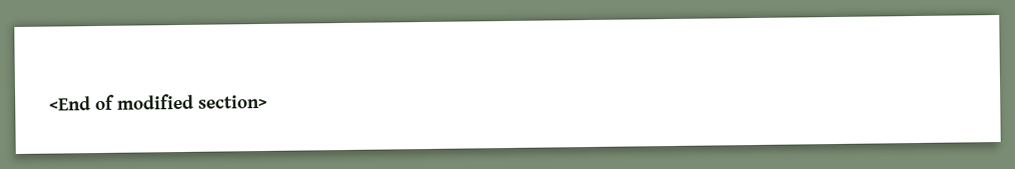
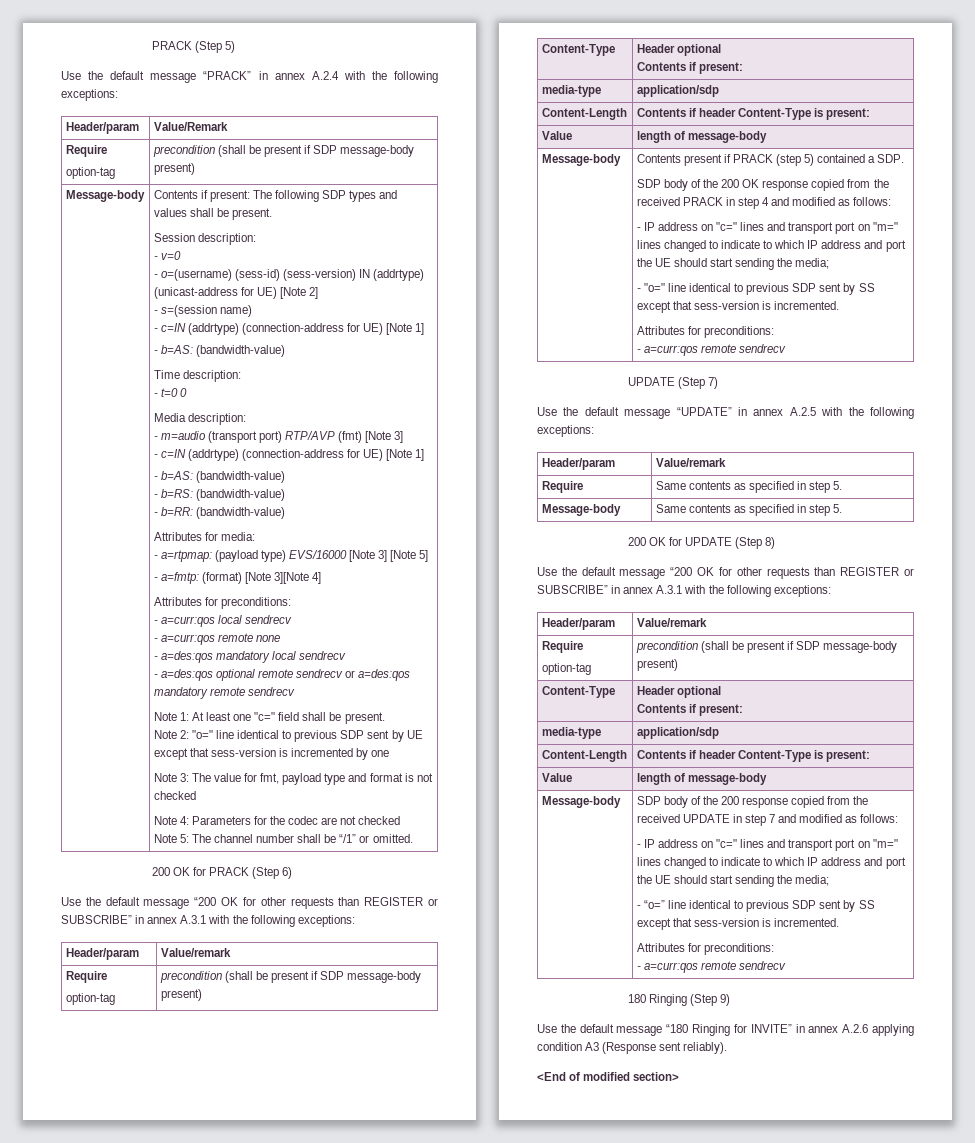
+ PRACK (Step 5)
+ Use the default message “PRACK” in annex A.2.4 with the following exceptions:
+ Header/param | Value/Remark
+ Require
+ option-tag | precondition (shall be present if SDP message-body present)
+ Message-body | Contents if present: The following SDP types and values shall be present.
+ Session description:
+ - v=0
+ - o=(username) (sess-id) (sess-version) IN (addrtype) (unicast-address for UE) [Note 2]
+ - s=(session name)
+ - c=IN (addrtype) (connection-address for UE) [Note 1]
+ - b=AS: (bandwidth-value)
+ Time description:
+ - t=0 0
+ Media description:
+ - m=audio (transport port) RTP/AVP (fmt) [Note 3]
+ - c=IN (addrtype) (connection-address for UE) [Note 1]
+ - b=AS: (bandwidth-value)
+ - b=RS: (bandwidth-value)
+ - b=RR: (bandwidth-value)
+ Attributes for media:
+ - a=rtpmap: (payload type) EVS/16000 [Note 3] [Note 5]
+ - a=fmtp: (format) [Note 3][Note 4]
+ Attributes for preconditions:
+ - a=curr:qos local sendrecv
+ - a=curr:qos remote none
+ - a=des:qos mandatory local sendrecv
+ - a=des:qos optional remote sendrecv or a=des:qos mandatory remote sendrecv
+ Note 1: At least one "c=" field shall be present.
+ Note 2: "o=" line identical to previous SDP sent by UE except that sess-version is incremented by one
+ Note 3: The value for fmt, payload type and format is not checked
+ Note 4: Parameters for the codec are not checked
+ Note 5: The channel number shall be “/1” or omitted.
+ 200 OK for PRACK (Step 6)
+ Use the default message “200 OK for other requests than REGISTER or SUBSCRIBE” in annex A.3.1 with the following exceptions:
+ Header/param | Value/remark
+ Require
+ option-tag | precondition (shall be present if SDP message-body present)
+ Content-Type | Header optional
+ Contents if present:
+ media-type | application/sdp
+ Content-Length | Contents if header Content-Type is present:
+ Value | length of message-body
+ Message-body | Contents present if PRACK (step 5) contained a SDP.
+ SDP body of the 200 OK response copied from the received PRACK in step 4 and modified as follows:
+ - IP address on "c=" lines and transport port on "m=" lines changed to indicate to which IP address and port the UE should start sending the media;
+ - "o=" line identical to previous SDP sent by SS except that sess-version is incremented.
+ Attributes for preconditions:
+ - a=curr:qos remote sendrecv
+ UPDATE (Step 7)
+ Use the default message “UPDATE” in annex A.2.5 with the following exceptions:
+ Header/param | Value/remark
+ Require | Same contents as specified in step 5.
+ Message-body | Same contents as specified in step 5.
+ 200 OK for UPDATE (Step 8)
+ Use the default message “200 OK for other requests than REGISTER or SUBSCRIBE” in annex A.3.1 with the following exceptions:
+ Header/param | Value/remark
+ Require
+ option-tag | precondition (shall be present if SDP message-body present)
+ Content-Type | Header optional
+ Contents if present:
+ media-type | application/sdp
+ Content-Length | Contents if header Content-Type is present:
+ Value | length of message-body
+ Message-body | SDP body of the 200 response copied from the received UPDATE in step 7 and modified as follows:
+ - IP address on "c=" lines and transport port on "m=" lines changed to indicate to which IP address and port the UE should start sending the media;
+ - “o=” line identical to previous SDP sent by SS except that sess-version is incremented.
+ Attributes for preconditions:
+ - a=curr:qos remote sendrecv
+ 180 Ringing (Step 9)
+ Use the default message “180 Ringing for INVITE” in annex A.2.6 applying condition A3 (Response sent reliably).

